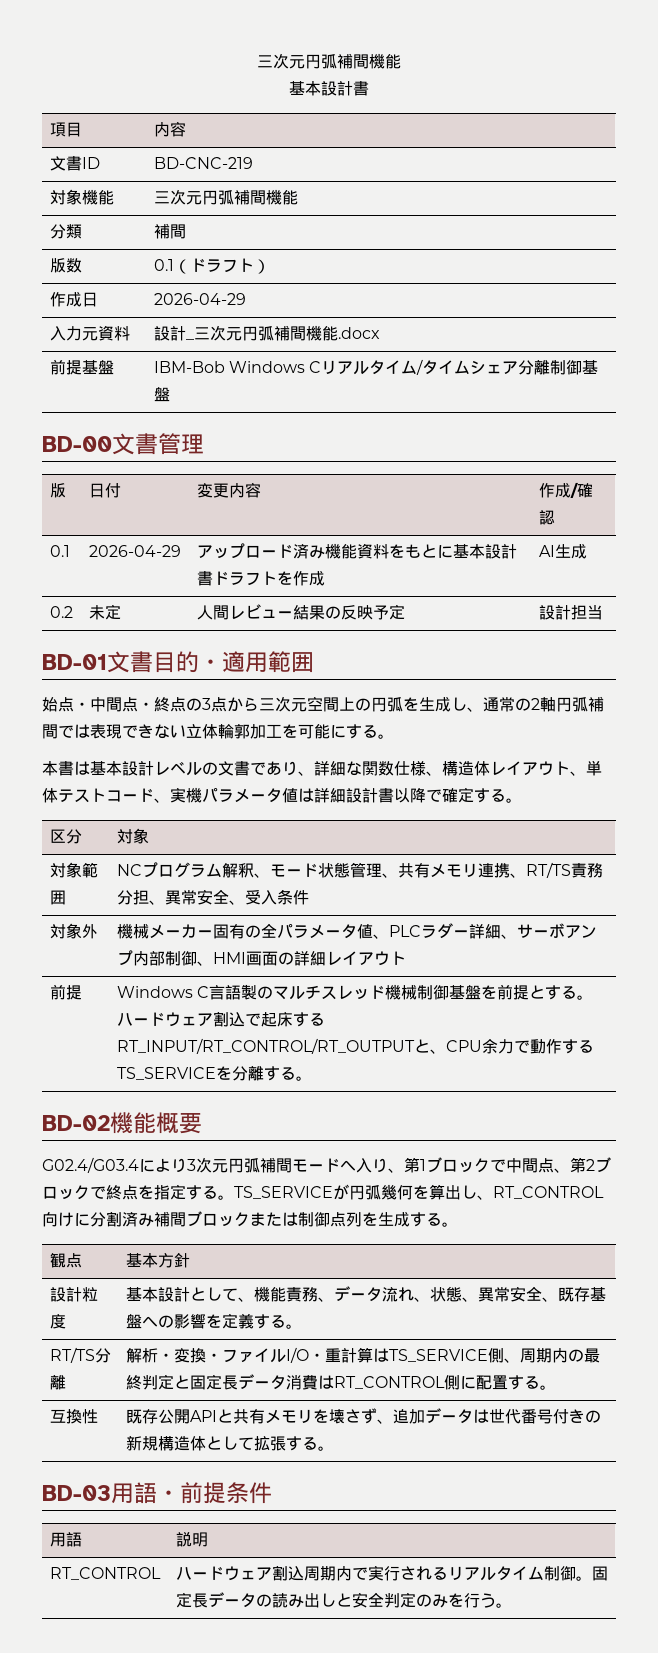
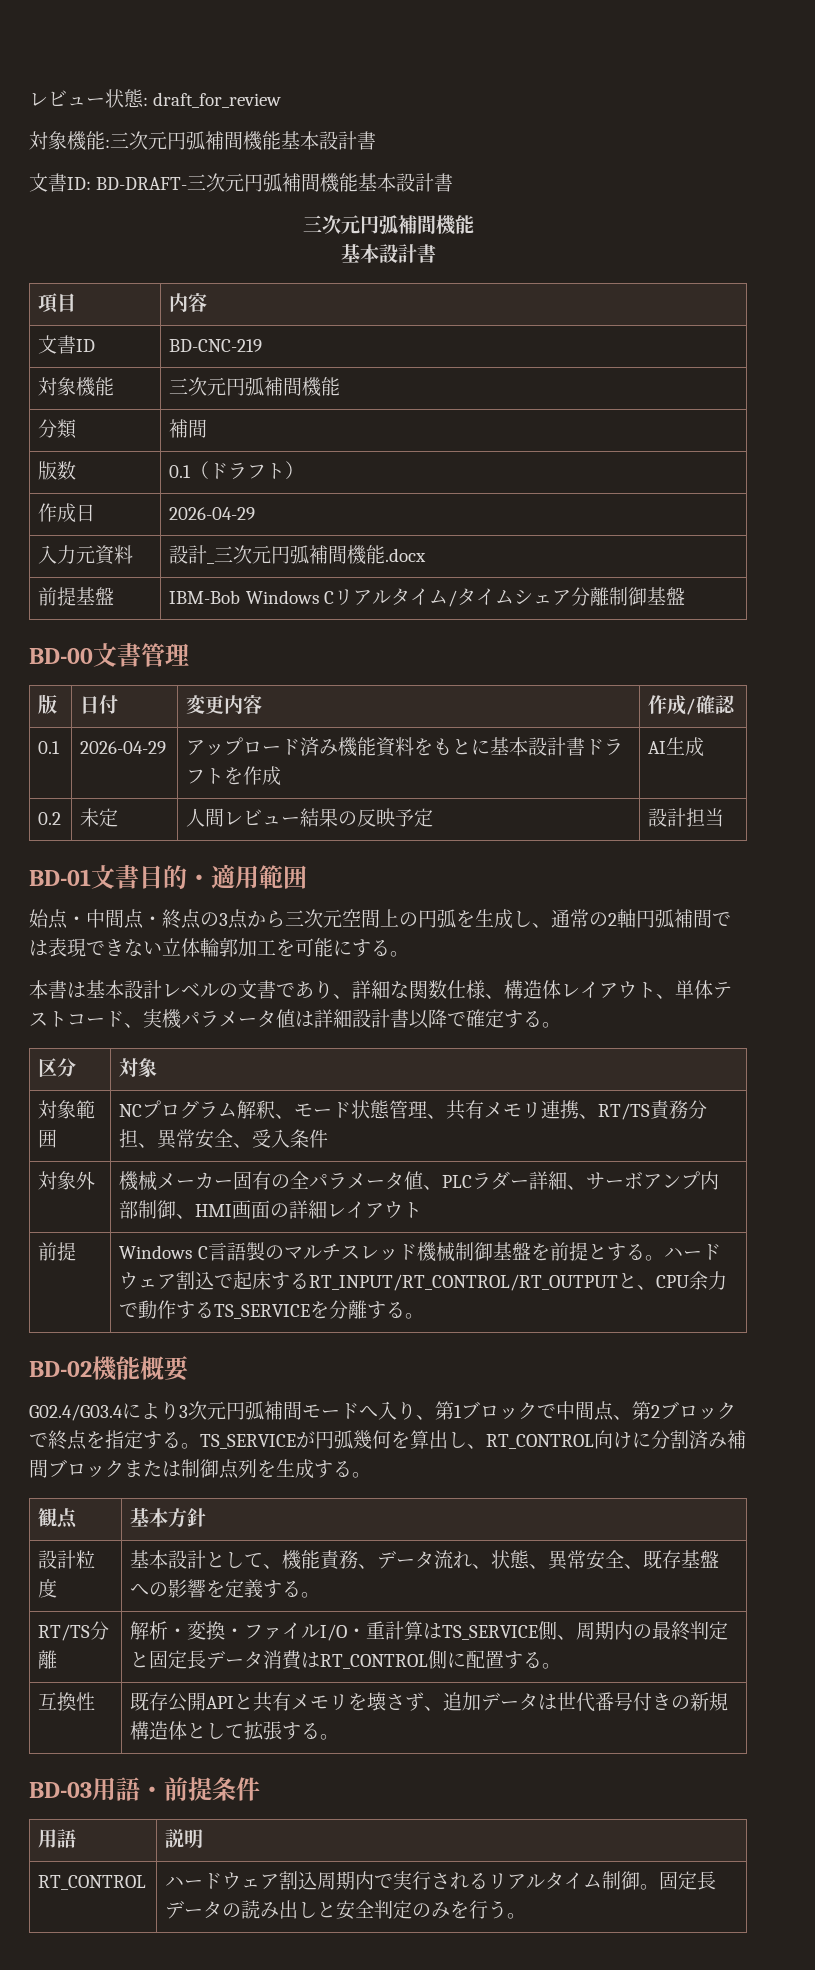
+ レビュー状態: draft_for_review
+ 対象機能:三次元円弧補間機能基本設計書
+ 文書ID: BD-DRAFT-三次元円弧補間機能基本設計書

